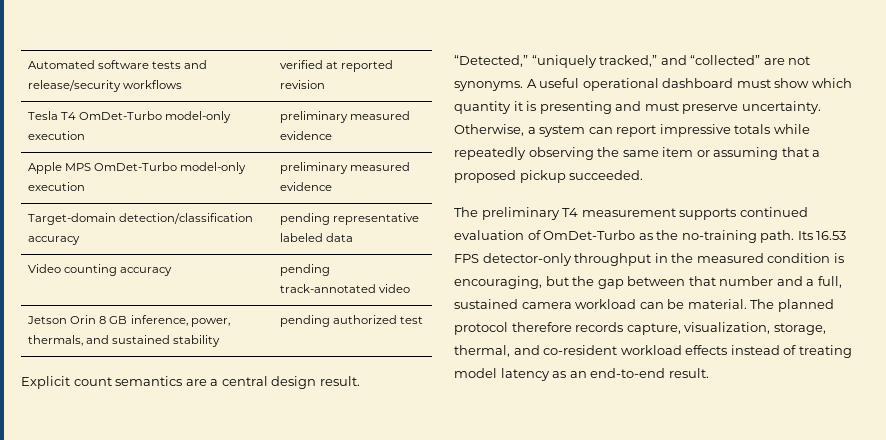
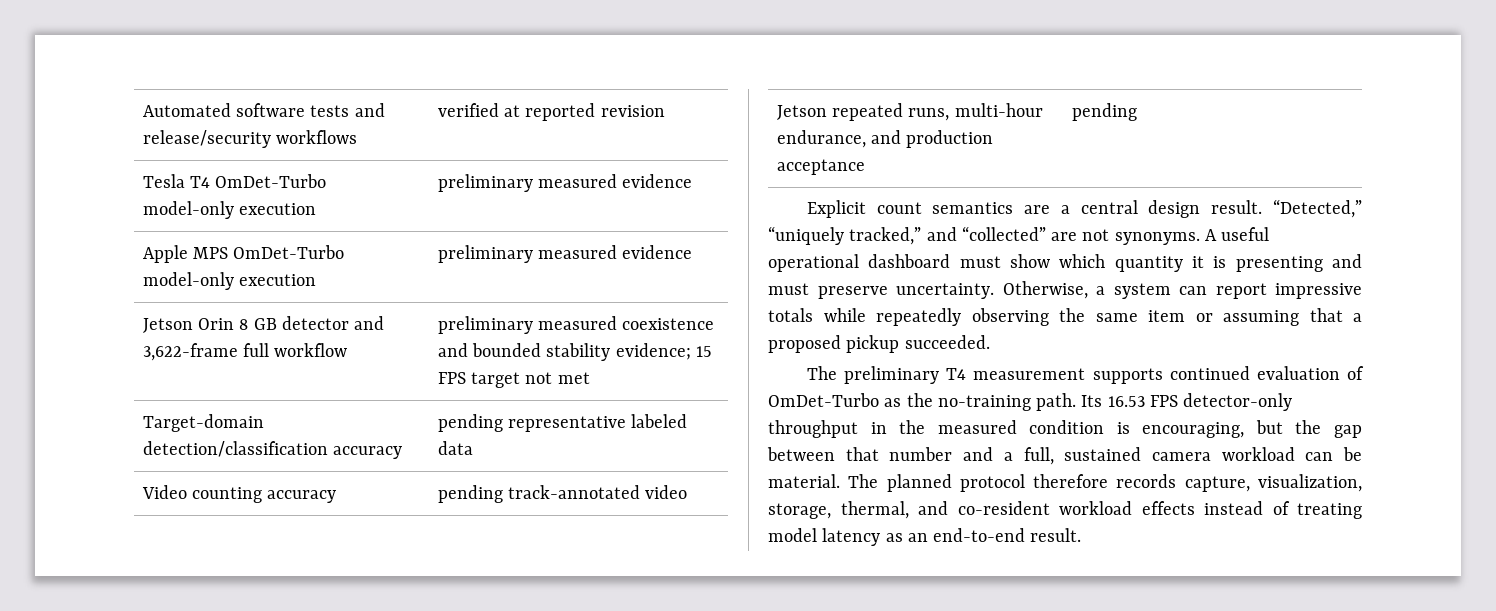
+ Jetson Orin 8 GB detector and 3,622-frame full workflow | preliminary measured coexistence and bounded stability evidence; 15 FPS target not met
- Jetson Orin 8 GB inference, power, thermals, and sustained stability | pending authorized test
+ Jetson repeated runs, multi-hour endurance, and production acceptance | pending

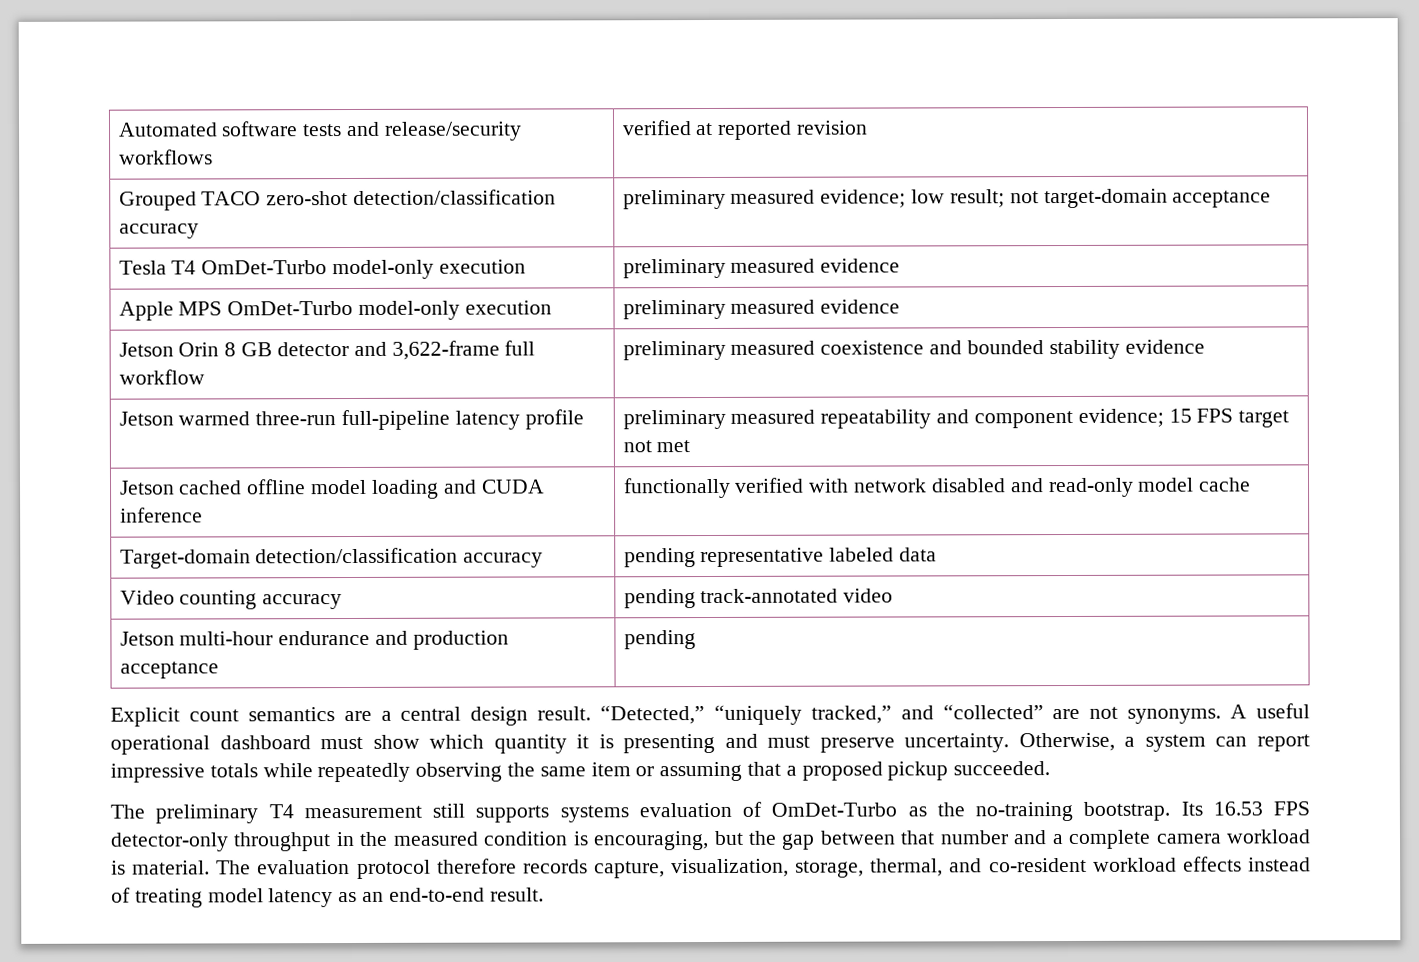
+ Grouped TACO zero-shot detection/classification accuracy | preliminary measured evidence; low result; not target-domain acceptance
- Jetson Orin 8 GB detector and 3,622-frame full workflow | preliminary measured coexistence and bounded stability evidence; 15 FPS target not met
+ Jetson Orin 8 GB detector and 3,622-frame full workflow | preliminary measured coexistence and bounded stability evidence
+ Jetson warmed three-run full-pipeline latency profile | preliminary measured repeatability and component evidence; 15 FPS target not met
+ Jetson cached offline model loading and CUDA inference | functionally verified with network disabled and read-only model cache
- Jetson repeated runs, multi-hour endurance, and production acceptance | pending
+ Jetson multi-hour endurance and production acceptance | pending
- The preliminary T4 measurement supports continued evaluation of OmDet-Turbo as the no-training path.
+ The preliminary T4 measurement still supports systems evaluation of OmDet-Turbo as the no-training bootstrap.
- Its 16.53 FPS detector-only throughput in the measured condition is encouraging, but the gap between that number and a full, sustained camera workload can be material.
+ Its 16.53 FPS detector-only throughput in the measured condition is encouraging, but the gap between that number and a complete camera workload is material.
- The planned protocol therefore records capture, visualization, storage, thermal, and co-resident workload effects instead of treating model latency as an end-to-end result.
+ The evaluation protocol therefore records capture, visualization, storage, thermal, and co-resident workload effects instead of treating model latency as an end-to-end result.

